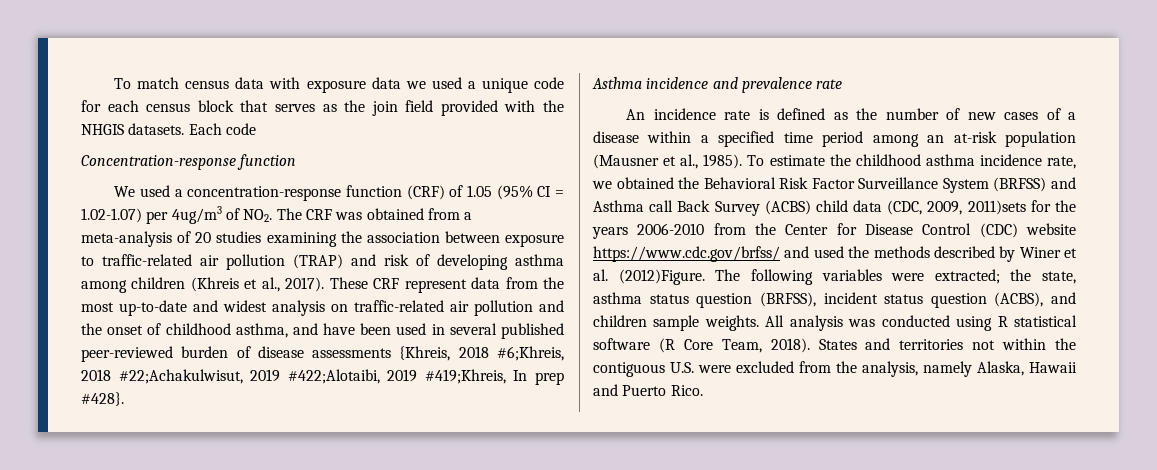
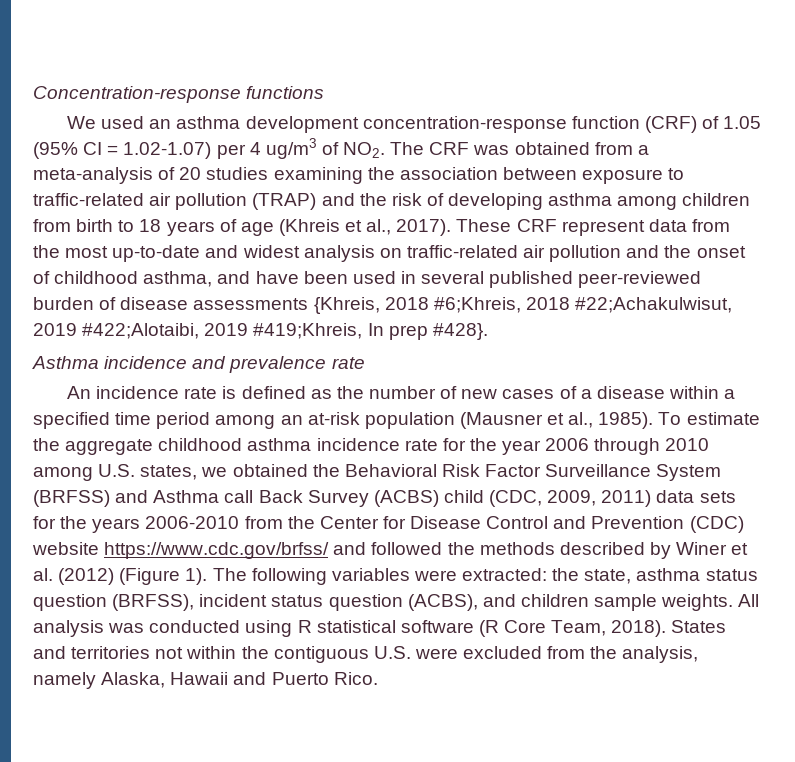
- To match census data with exposure data we used a unique code for each census block that serves as the join field provided with the NHGIS datasets. Each code
- Concentration-response function
+ Concentration-response functions
- We used a concentration-response function (CRF) of 1.05 (95% CI = 1.02-1.07) per 4ug/m3 of NO2. The CRF was obtained from a meta-analysis of 20 studies examining the association between exposure to traffic-related air pollution (TRAP) and risk of developing asthma among children (Khreis et al., 2017).
+ We used an asthma development concentration-response function (CRF) of 1.05 (95% CI = 1.02-1.07) per 4 ug/m3 of NO2. The CRF was obtained from a meta-analysis of 20 studies examining the association between exposure to traffic-related air pollution (TRAP) and the risk of developing asthma among children from birth to 18 years of age (Khreis et al., 2017).
- To estimate the childhood asthma incidence rate, we obtained the Behavioral Risk Factor Surveillance System (BRFSS) and Asthma call Back Survey (ACBS) child data (CDC, 2009, 2011)sets for the years 2006-2010 from the Center for Disease Control (CDC) website https://www.cdc.gov/brfss/ and used the methods described by Winer et al. (2012)Figure.
+ To estimate the aggregate childhood asthma incidence rate for the year 2006 through 2010 among U.S. states, we obtained the Behavioral Risk Factor Surveillance System (BRFSS) and Asthma call Back Survey (ACBS) child (CDC, 2009, 2011) data sets for the years 2006-2010 from the Center for Disease Control and Prevention (CDC) website https://www.cdc.gov/brfss/ and followed the methods described by Winer et al. (2012) (Figure 1).
- The following variables were extracted; the state, asthma status question (BRFSS), incident status question (ACBS), and children sample weights.
+ The following variables were extracted: the state, asthma status question (BRFSS), incident status question (ACBS), and children sample weights.

